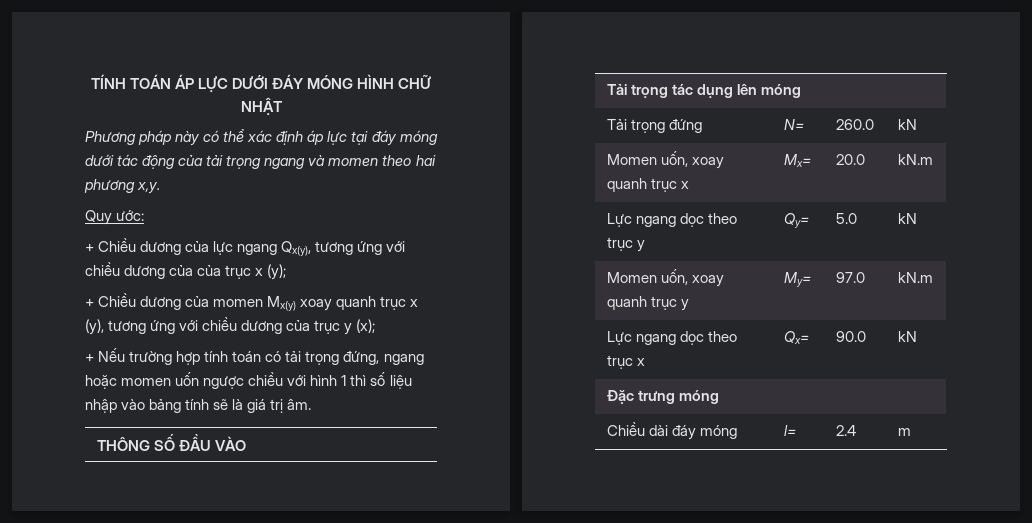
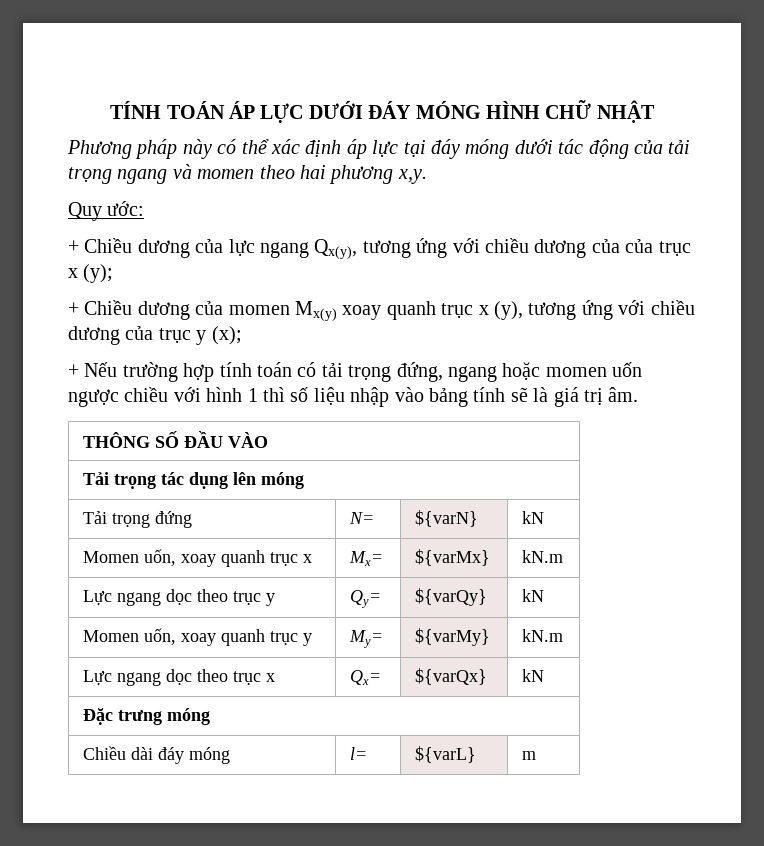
- Tải trọng đứng | N= | 260.0 | kN
+ Tải trọng đứng | N= | ${varN} | kN
- Momen uốn, xoay quanh trục x | Mx= | 20.0 | kN.m
+ Momen uốn, xoay quanh trục x | Mx= | ${varMx} | kN.m
- Lực ngang dọc theo trục y | Qy= | 5.0 | kN
+ Lực ngang dọc theo trục y | Qy= | ${varQy} | kN
- Momen uốn, xoay quanh trục y | My= | 97.0 | kN.m
+ Momen uốn, xoay quanh trục y | My= | ${varMy} | kN.m
- Lực ngang dọc theo trục x | Qx= | 90.0 | kN
+ Lực ngang dọc theo trục x | Qx= | ${varQx} | kN
- Chiều dài đáy móng | l= | 2.4 | m
+ Chiều dài đáy móng | l= | ${varL} | m

